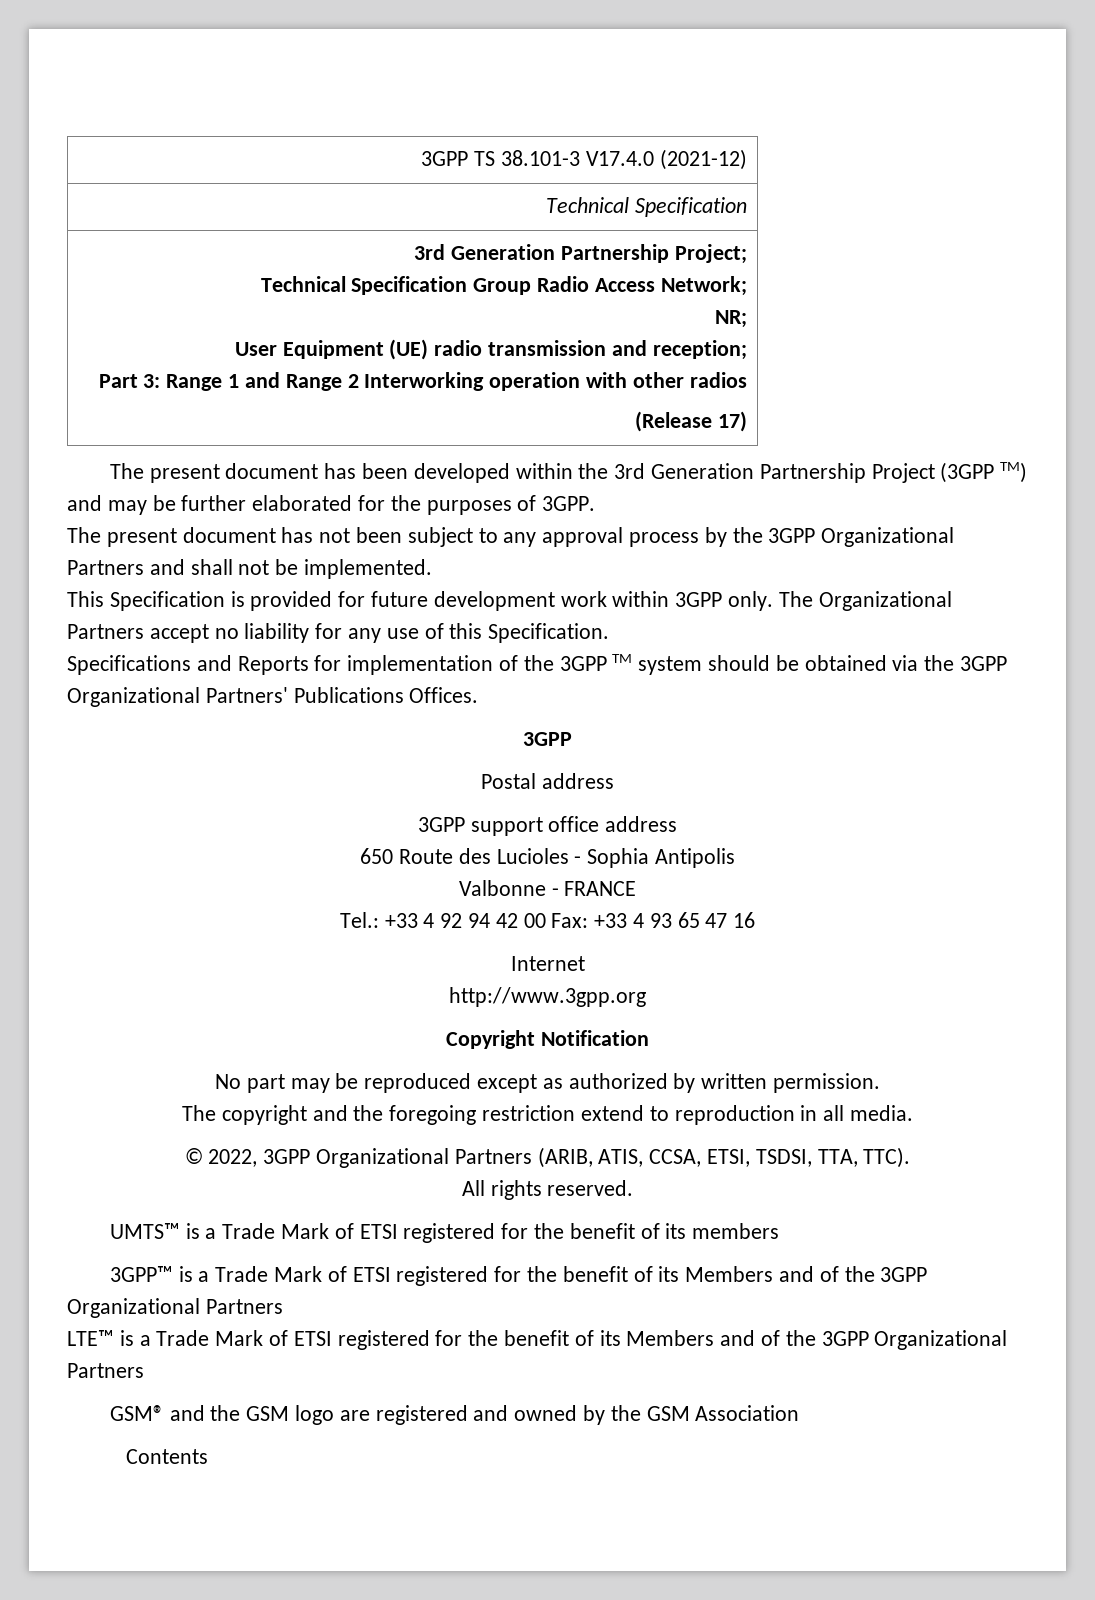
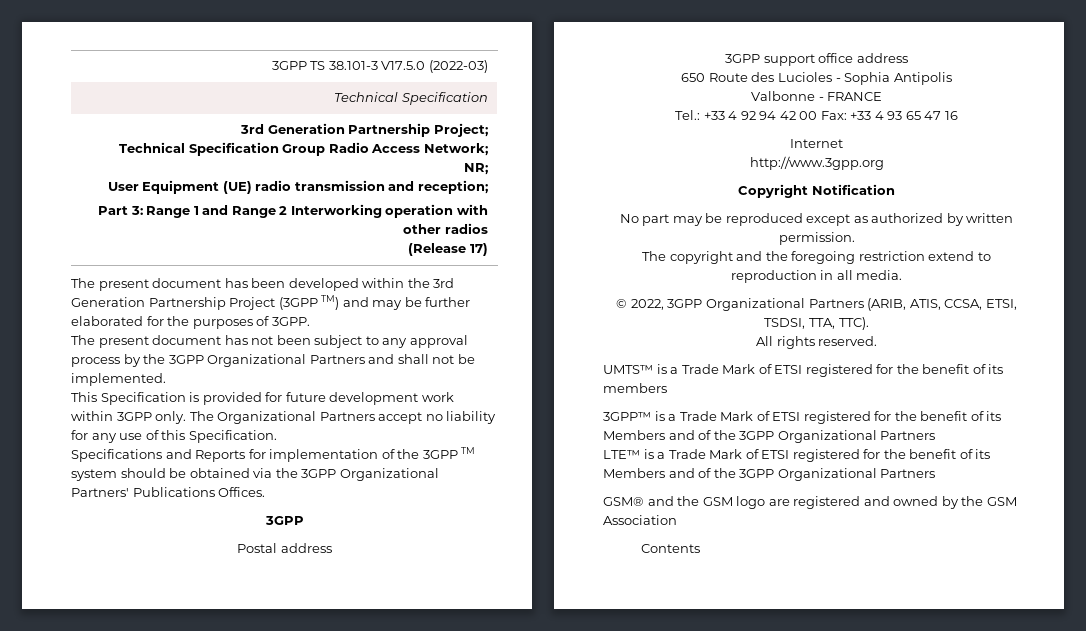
- 3GPP TS 38.101-3 V17.4.0 (2021-12)
+ 3GPP TS 38.101-3 V17.5.0 (2022-03)

